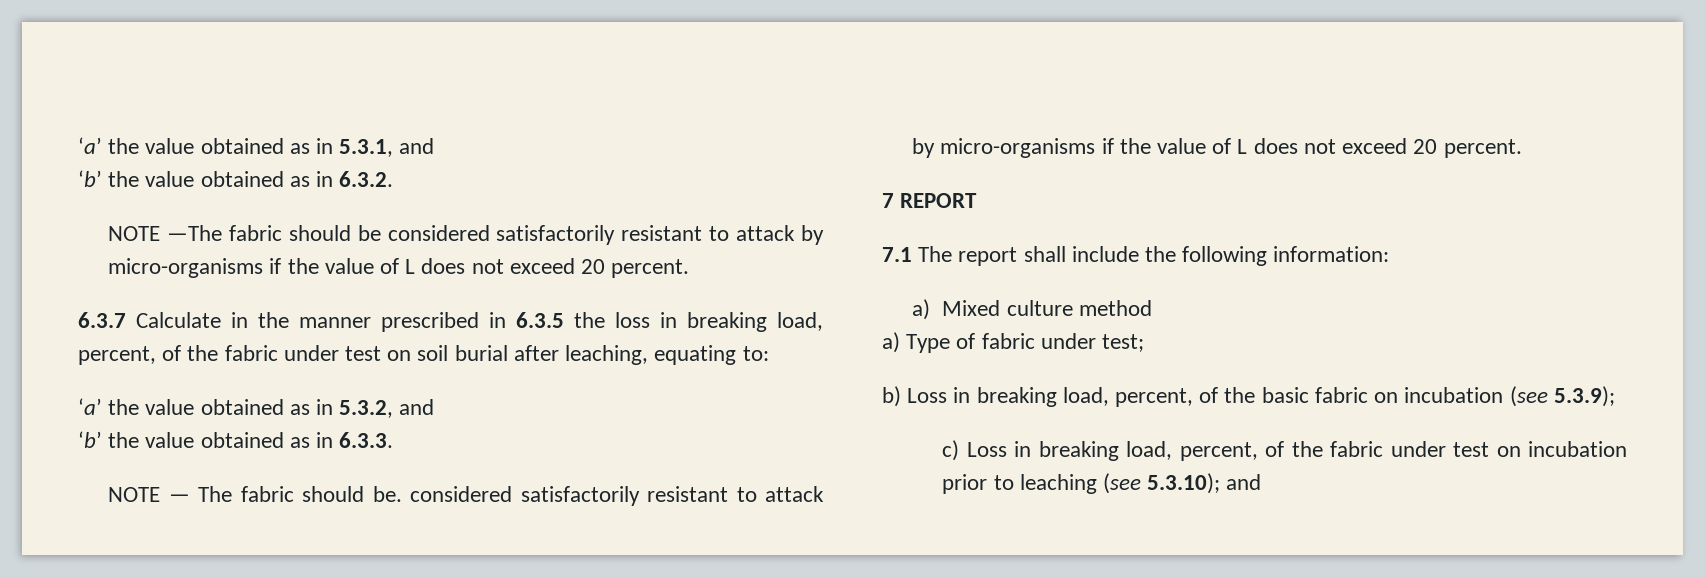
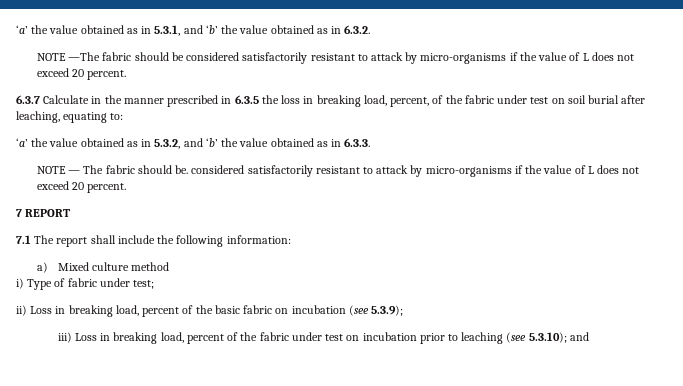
- ‘a’ the value obtained as in 5.3.1, and
- ‘b’ the value obtained as in 6.3.2.
+ ‘a’ the value obtained as in 5.3.1, and ‘b’ the value obtained as in 6.3.2.
- ‘a’ the value obtained as in 5.3.2, and
- ‘b’ the value obtained as in 6.3.3.
+ ‘a’ the value obtained as in 5.3.2, and ‘b’ the value obtained as in 6.3.3.
- a) Type of fabric under test;
+ i) Type of fabric under test;
- b) Loss in breaking load, percent, of the basic fabric on incubation (see 5.3.9);
+ ii) Loss in breaking load, percent of the basic fabric on incubation (see 5.3.9);
- c) Loss in breaking load, percent, of the fabric under test on incubation prior to leaching (see 5.3.10); and
+ iii) Loss in breaking load, percent of the fabric under test on incubation prior to leaching (see 5.3.10); and

